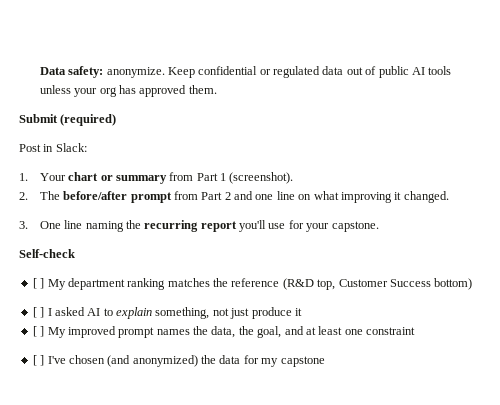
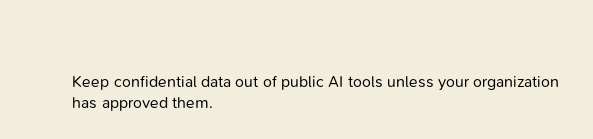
- Data safety: anonymize. Keep confidential or regulated data out of public AI tools unless your org has approved them.
+ Keep confidential data out of public AI tools unless your organization has approved them.
- Submit (required)
- Post in Slack:
- 1. Your chart or summary from Part 1 (screenshot).
- 2. The before/after prompt from Part 2 and one line on what improving it changed.
- 3. One line naming the recurring report you'll use for your capstone.
- Self-check
- [ ] My department ranking matches the reference (R&D top, Customer Success bottom)
- [ ] I asked AI to explain something, not just produce it
- [ ] My improved prompt names the data, the goal, and at least one constraint
- [ ] I've chosen (and anonymized) the data for my capstone

